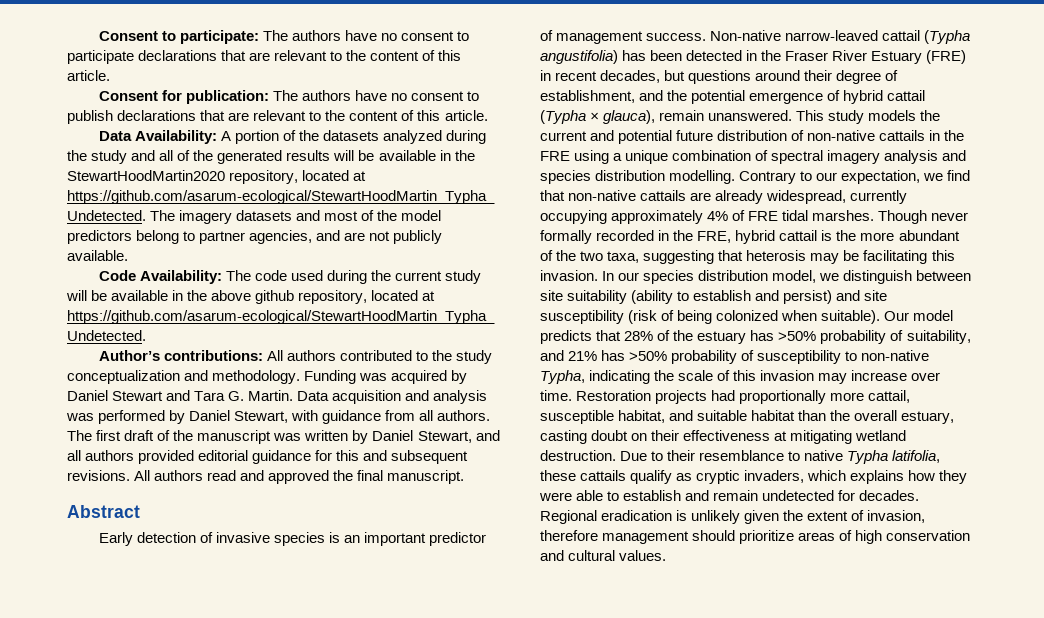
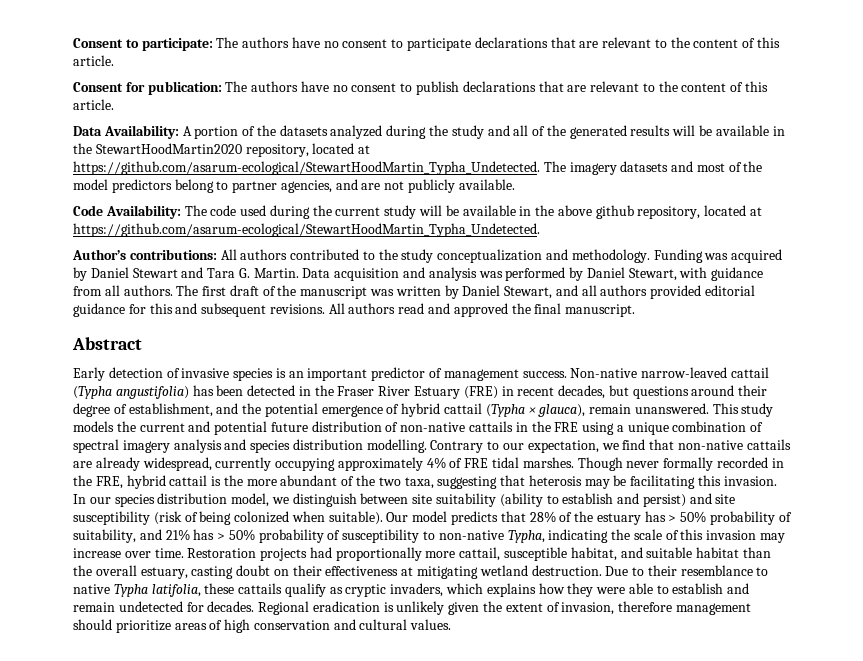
- Our model predicts that 28% of the estuary has >50% probability of suitability, and 21% has >50% probability of susceptibility to non-native Typha, indicating the scale of this invasion may increase over time.
+ Our model predicts that 28% of the estuary has > 50% probability of suitability, and 21% has > 50% probability of susceptibility to non-native Typha, indicating the scale of this invasion may increase over time.

